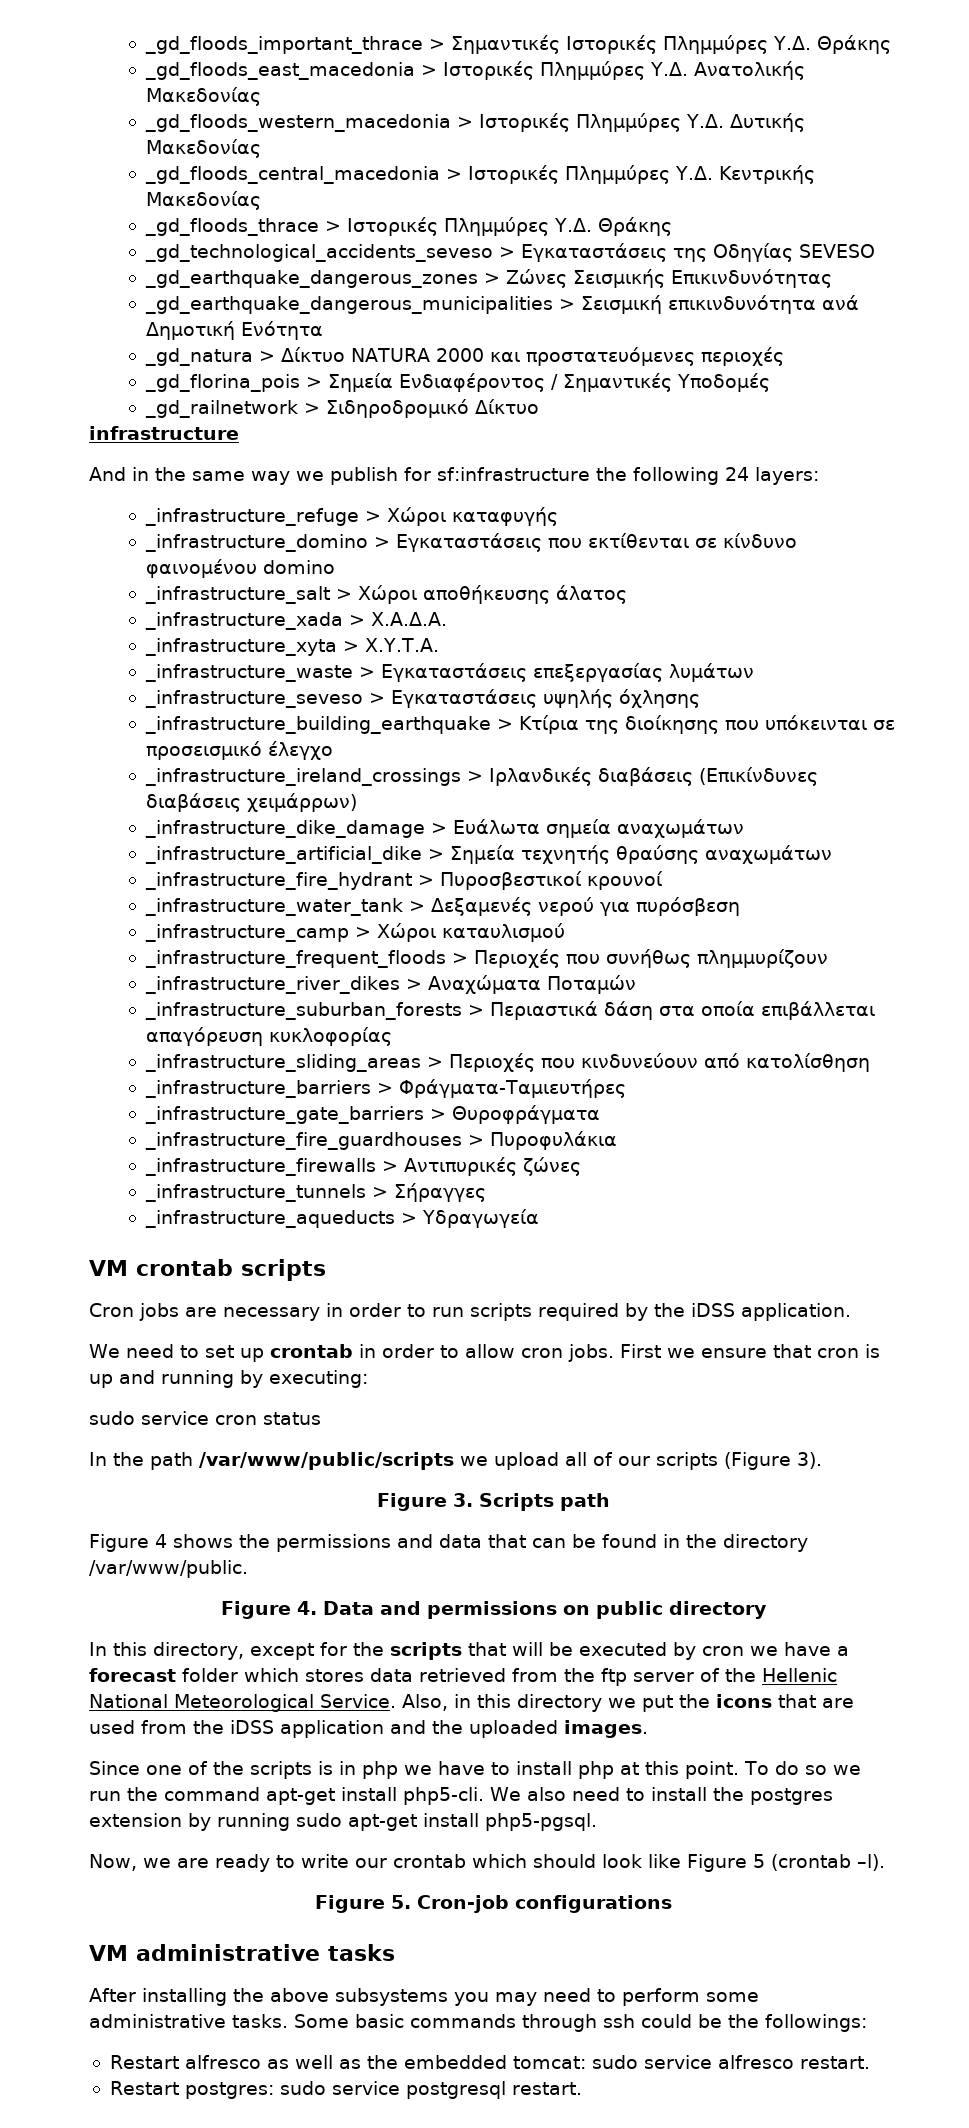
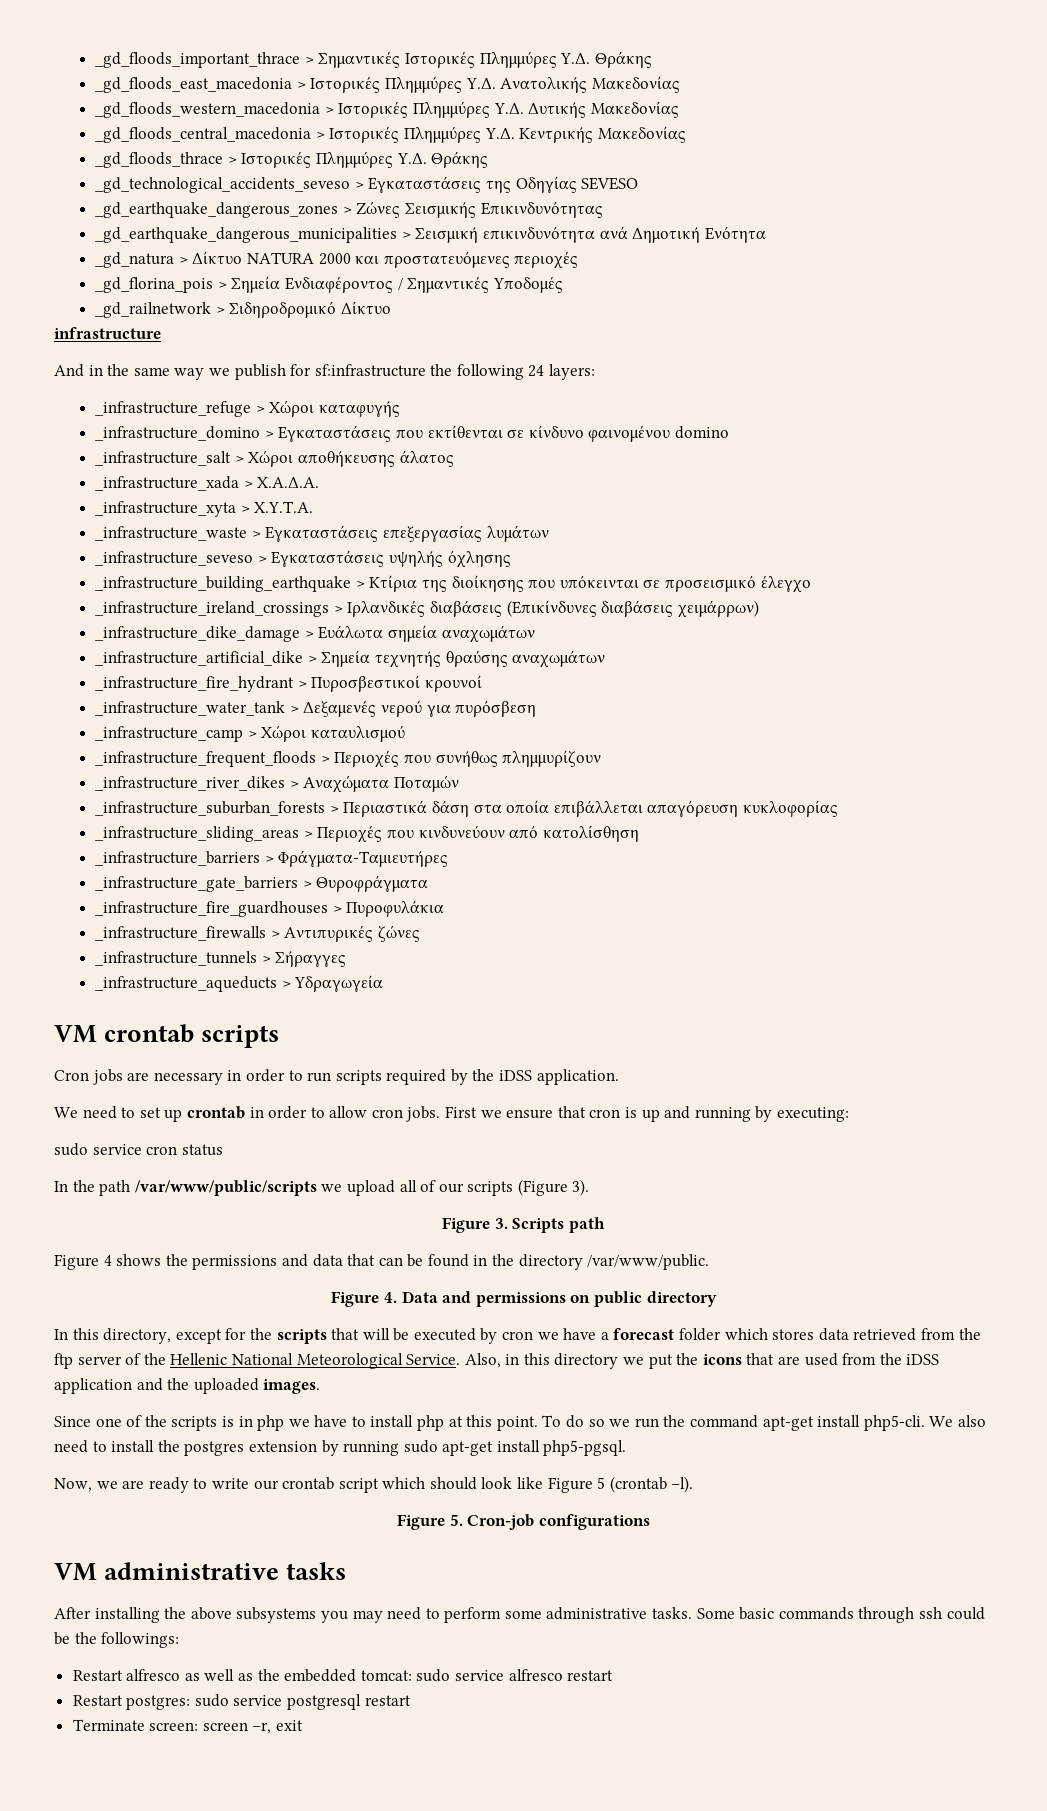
- Now, we are ready to write our crontab which should look like Figure 5 (crontab –l).
+ Now, we are ready to write our crontab script which should look like Figure 5 (crontab –l).
- Restart alfresco as well as the embedded tomcat: sudo service alfresco restart.
+ Restart alfresco as well as the embedded tomcat: sudo service alfresco restart
- Restart postgres: sudo service postgresql restart.
+ Restart postgres: sudo service postgresql restart
+ Terminate screen: screen –r, exit

